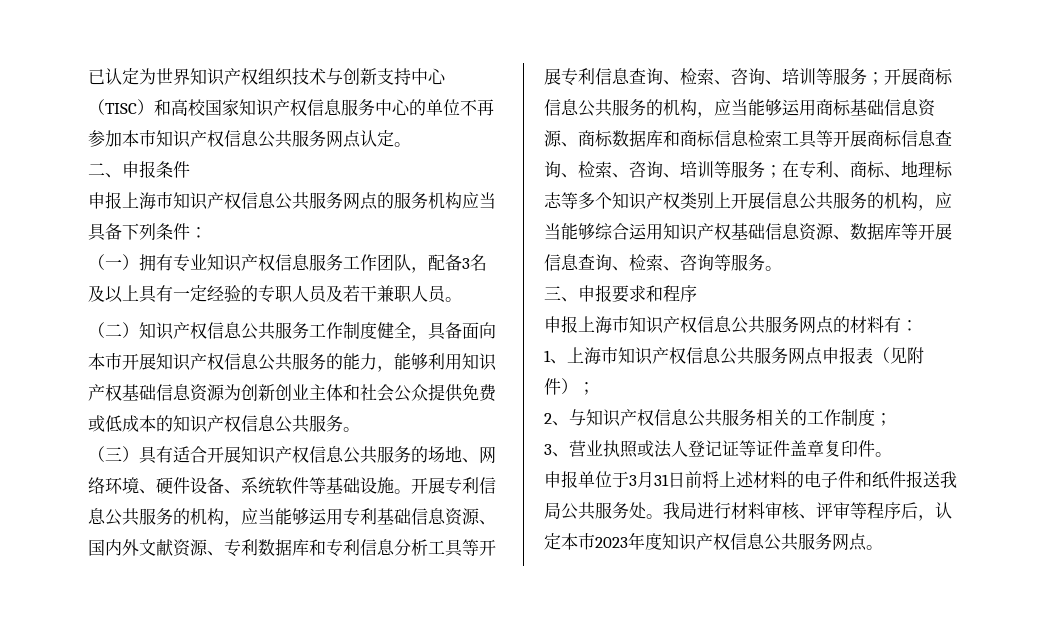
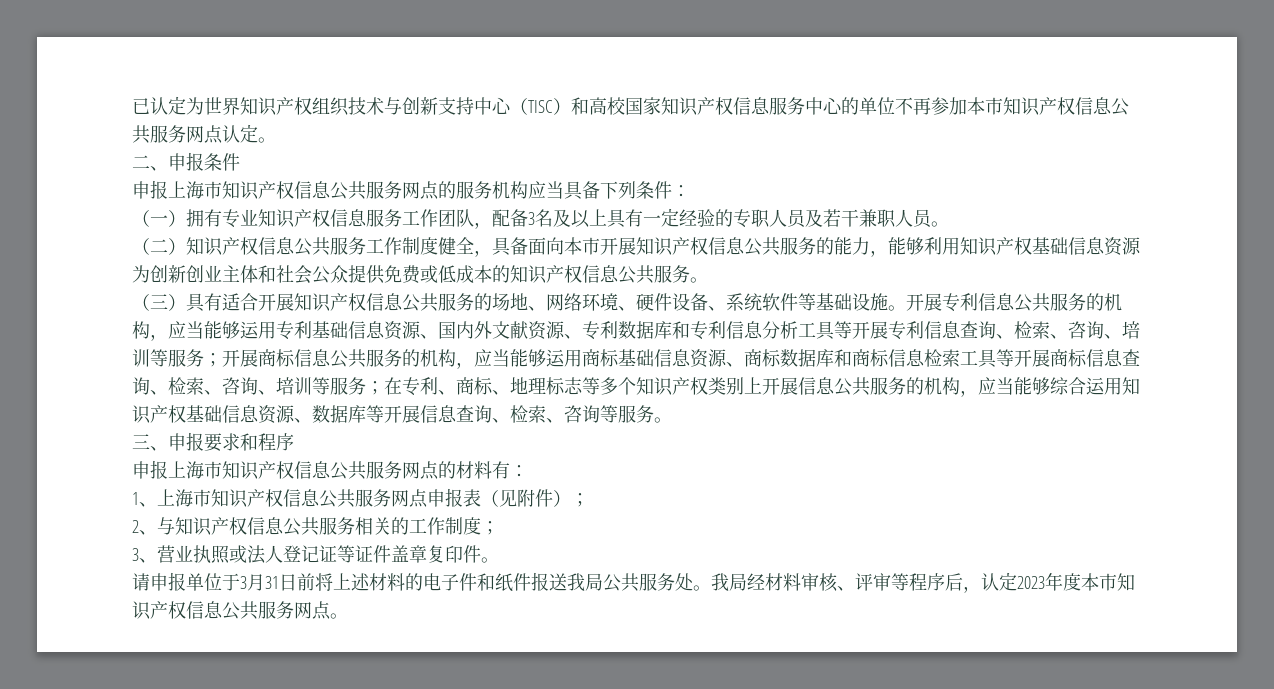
- 申报单位于3月31日前将上述材料的电子件和纸件报送我局公共服务处。
+ 请申报单位于3月31日前将上述材料的电子件和纸件报送我局公共服务处。
- 我局进行材料审核、评审等程序后，认定本市2023年度知识产权信息公共服务网点。
+ 我局经材料审核、评审等程序后，认定2023年度本市知识产权信息公共服务网点。

